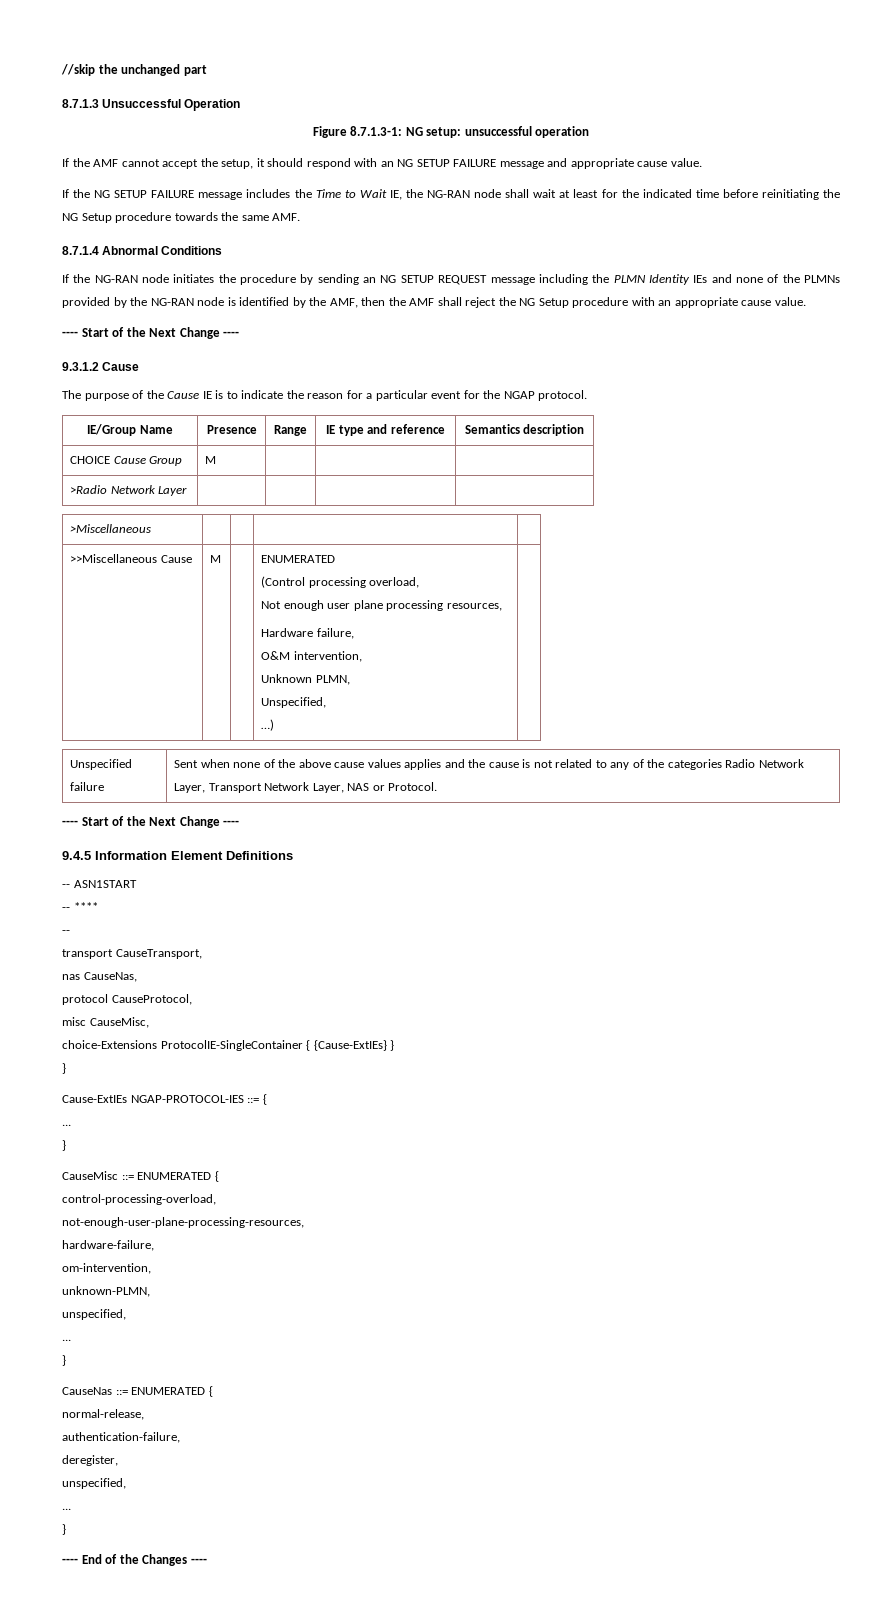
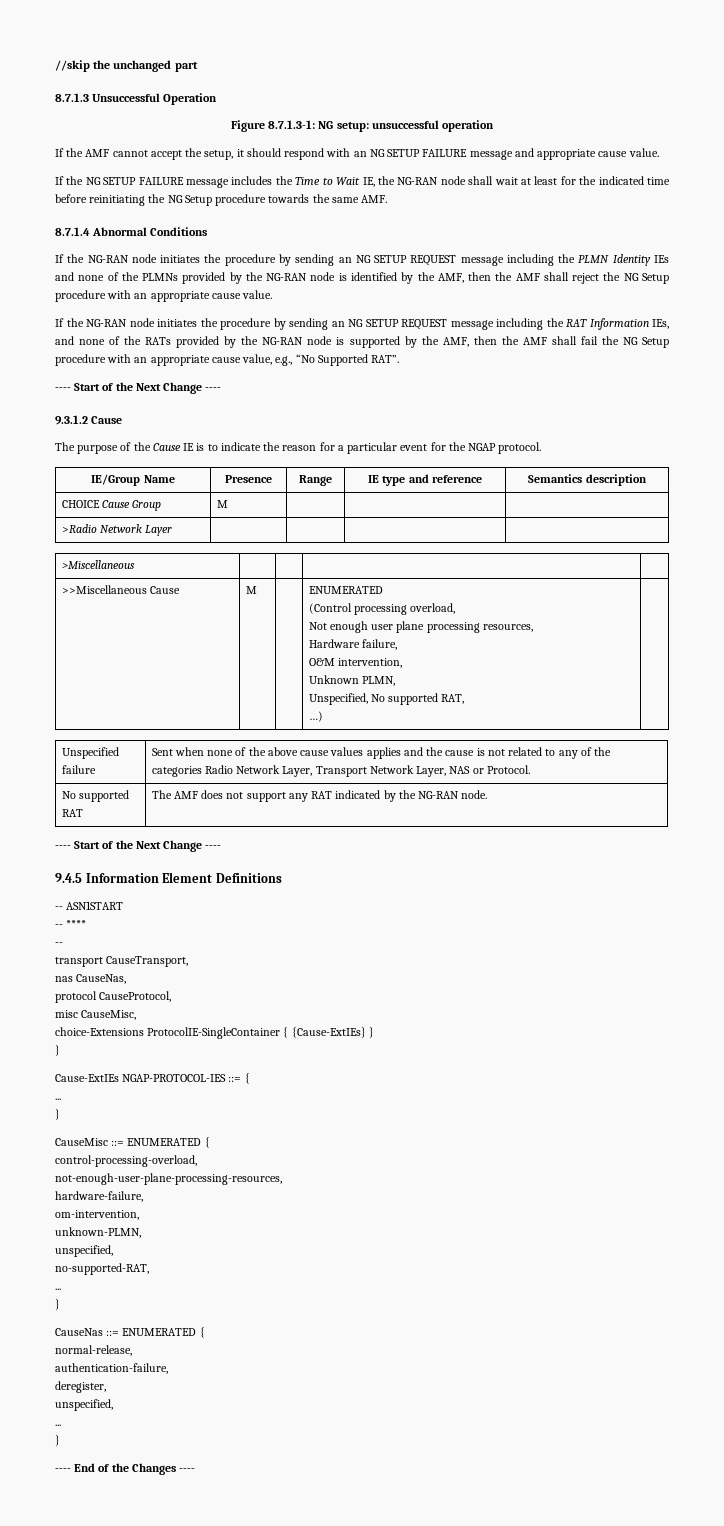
+ If the NG-RAN node initiates the procedure by sending an NG SETUP REQUEST message including the RAT Information IEs, and none of the RATs provided by the NG-RAN node is supported by the AMF, then the AMF shall fail the NG Setup procedure with an appropriate cause value, e.g., “No Supported RAT”.
  >>Miscellaneous Cause | M | | ENUMERATED
  (Control processing overload,
  Not enough user plane processing resources,
  Hardware failure,
  O&M intervention,
  Unknown PLMN,
- Unspecified,
+ Unspecified, No supported RAT,
+ No supported RAT | The AMF does not support any RAT indicated by the NG-RAN node.
+ no-supported-RAT,

